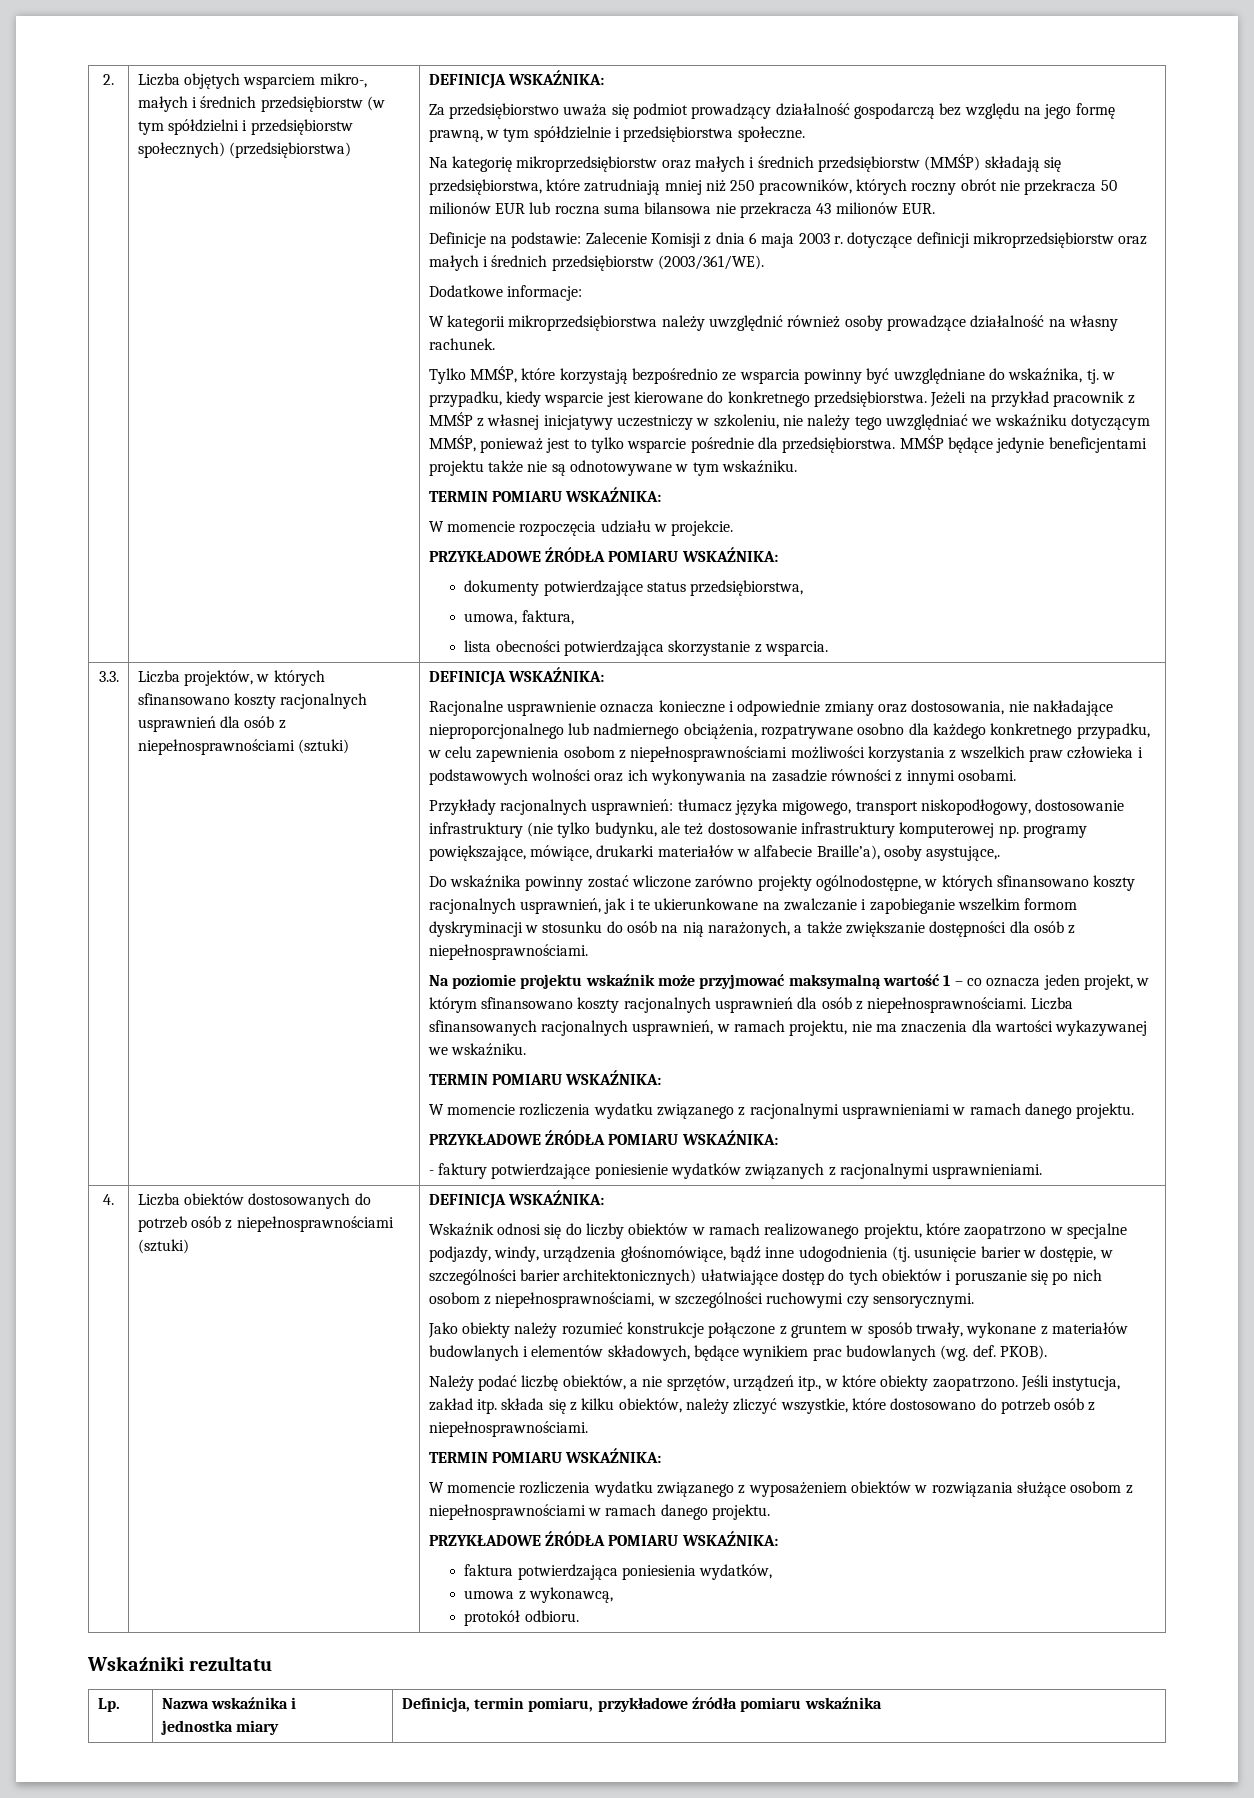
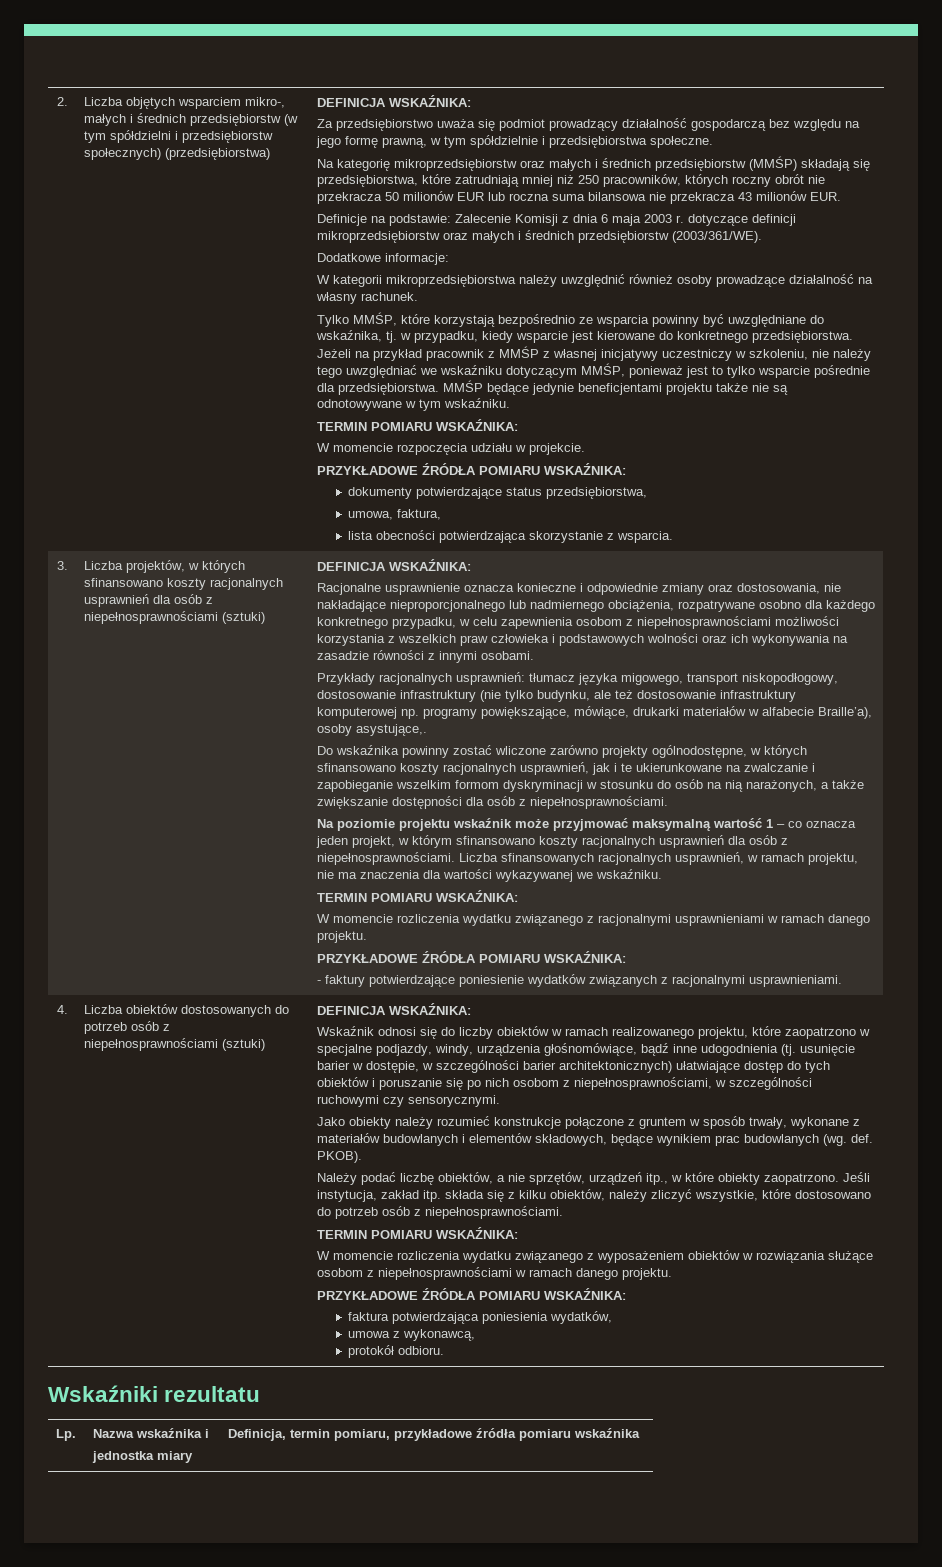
- 3.3.
+ 3.

